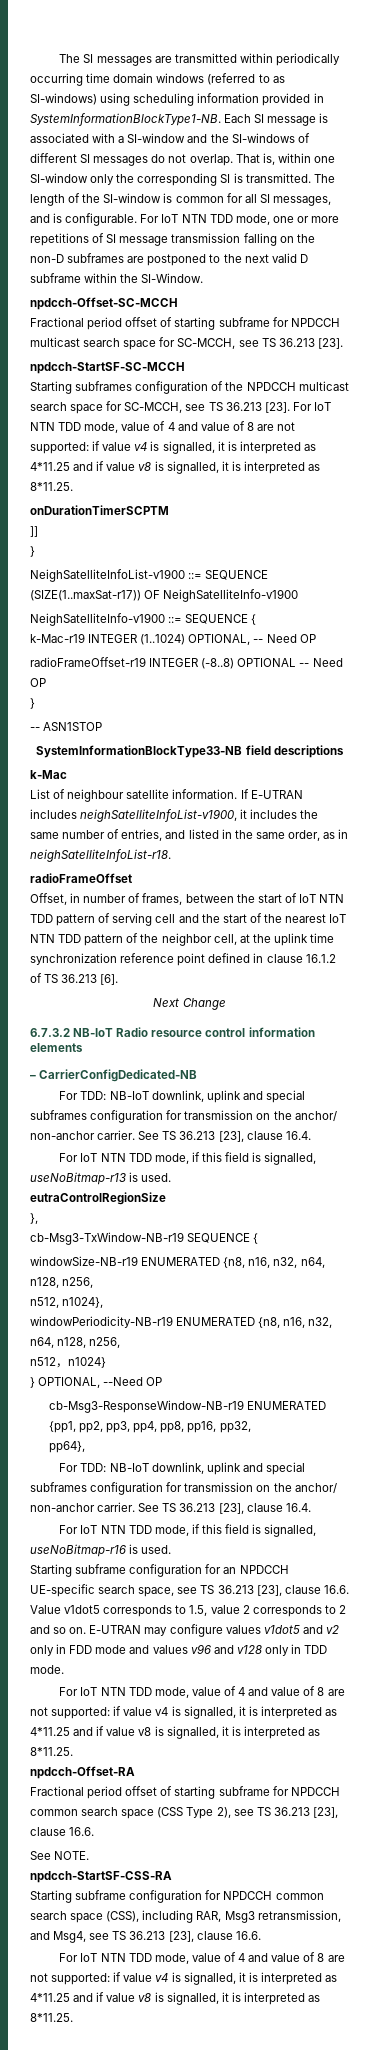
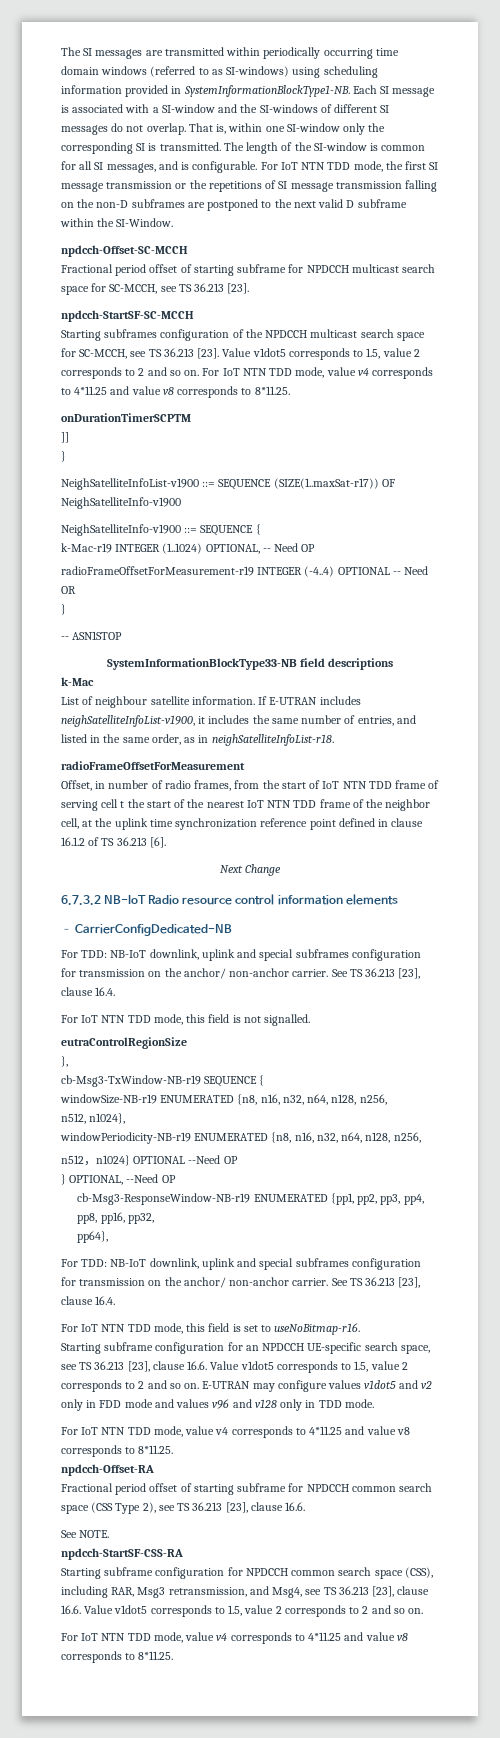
- For IoT NTN TDD mode, one or more repetitions of SI message transmission falling on the non-D subframes are postponed to the next valid D subframe within the SI-Window.
+ For IoT NTN TDD mode, the first SI message transmission or the repetitions of SI message transmission falling on the non-D subframes are postponed to the next valid D subframe within the SI-Window.
- Starting subframes configuration of the NPDCCH multicast search space for SC-MCCH, see TS 36.213 [23]. For IoT NTN TDD mode, value of 4 and value of 8 are not supported: if value v4 is signalled, it is interpreted as 4*11.25 and if value v8 is signalled, it is interpreted as 8*11.25.
+ Starting subframes configuration of the NPDCCH multicast search space for SC-MCCH, see TS 36.213 [23]. Value v1dot5 corresponds to 1.5, value 2 corresponds to 2 and so on. For IoT NTN TDD mode, value v4 corresponds to 4*11.25 and value v8 corresponds to 8*11.25.
- radioFrameOffset-r19 INTEGER (-8..8) OPTIONAL -- Need OP
+ radioFrameOffsetForMeasurement-r19 INTEGER (-4..4) OPTIONAL -- Need OR
- radioFrameOffset
+ radioFrameOffsetForMeasurement
- Offset, in number of frames, between the start of IoT NTN TDD pattern of serving cell and the start of the nearest IoT NTN TDD pattern of the neighbor cell, at the uplink time synchronization reference point defined in clause 16.1.2 of TS 36.213 [6].
+ Offset, in number of radio frames, from the start of IoT NTN TDD frame of serving cell t the start of the nearest IoT NTN TDD frame of the neighbor cell, at the uplink time synchronization reference point defined in clause 16.1.2 of TS 36.213 [6].
- For IoT NTN TDD mode, if this field is signalled, useNoBitmap-r13 is used.
+ For IoT NTN TDD mode, this field is not signalled.
- n512，n1024}
+ n512，n1024} OPTIONAL --Need OP
- For IoT NTN TDD mode, if this field is signalled, useNoBitmap-r16 is used.
+ For IoT NTN TDD mode, this field is set to useNoBitmap-r16.
  E-UTRAN may configure values v1dot5 and v2 only in FDD mode and values v96 and v128 only in TDD mode.
- For IoT NTN TDD mode, value of 4 and value of 8 are not supported: if value v4 is signalled, it is interpreted as 4*11.25 and if value v8 is signalled, it is interpreted as 8*11.25.
+ For IoT NTN TDD mode, value v4 corresponds to 4*11.25 and value v8 corresponds to 8*11.25.
- Starting subframe configuration for NPDCCH common search space (CSS), including RAR, Msg3 retransmission, and Msg4, see TS 36.213 [23], clause 16.6.
- For IoT NTN TDD mode, value of 4 and value of 8 are not supported: if value v4 is signalled, it is interpreted as 4*11.25 and if value v8 is signalled, it is interpreted as 8*11.25.
+ Starting subframe configuration for NPDCCH common search space (CSS), including RAR, Msg3 retransmission, and Msg4, see TS 36.213 [23], clause 16.6. Value v1dot5 corresponds to 1.5, value 2 corresponds to 2 and so on.
+ For IoT NTN TDD mode, value v4 corresponds to 4*11.25 and value v8 corresponds to 8*11.25.

